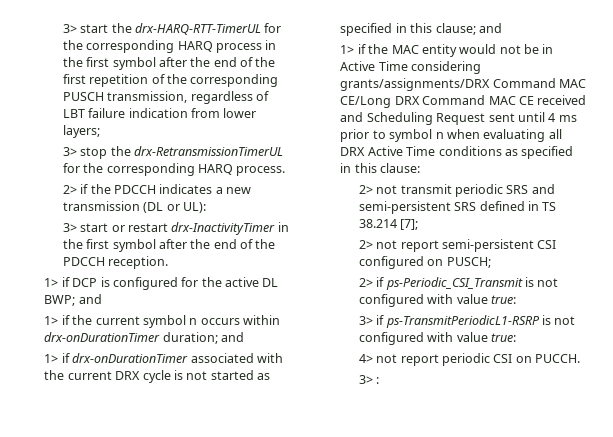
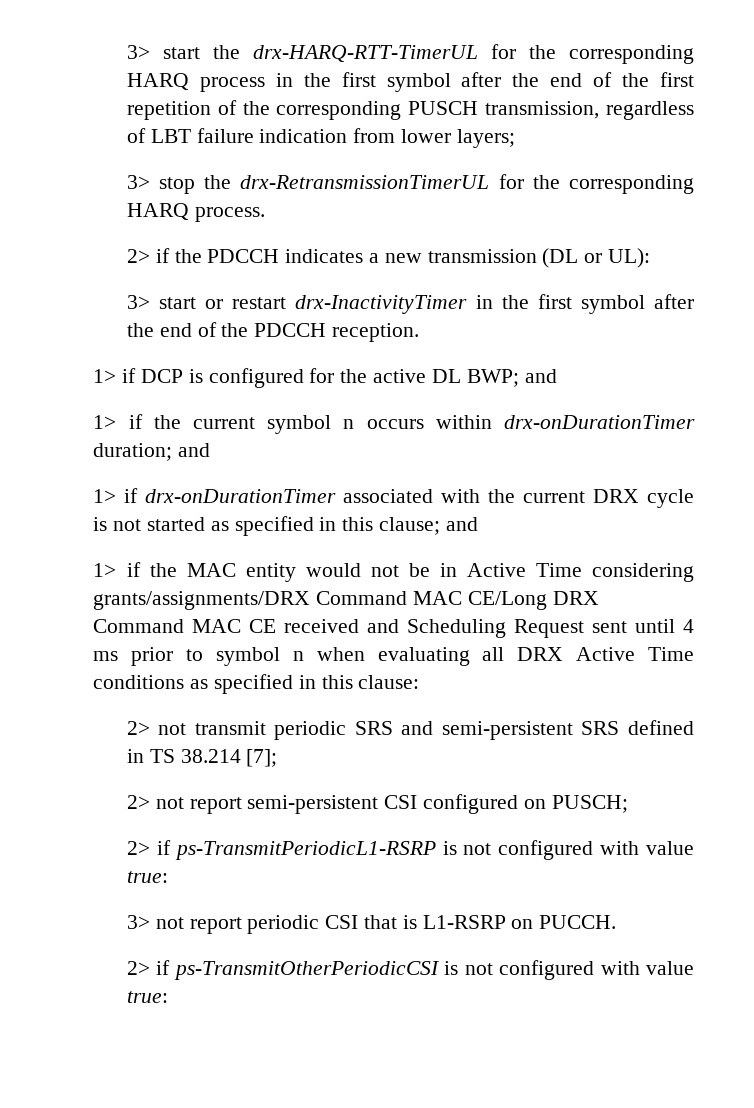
- 2> if ps-Periodic_CSI_Transmit is not configured with value true:
+ 2> if ps-TransmitPeriodicL1-RSRP is not configured with value true:
- 3> if ps-TransmitPeriodicL1-RSRP is not configured with value true:
- 4> not report periodic CSI on PUCCH.
- 3> :
+ 3> not report periodic CSI that is L1-RSRP on PUCCH.
+ 2> if ps-TransmitOtherPeriodicCSI is not configured with value true:

